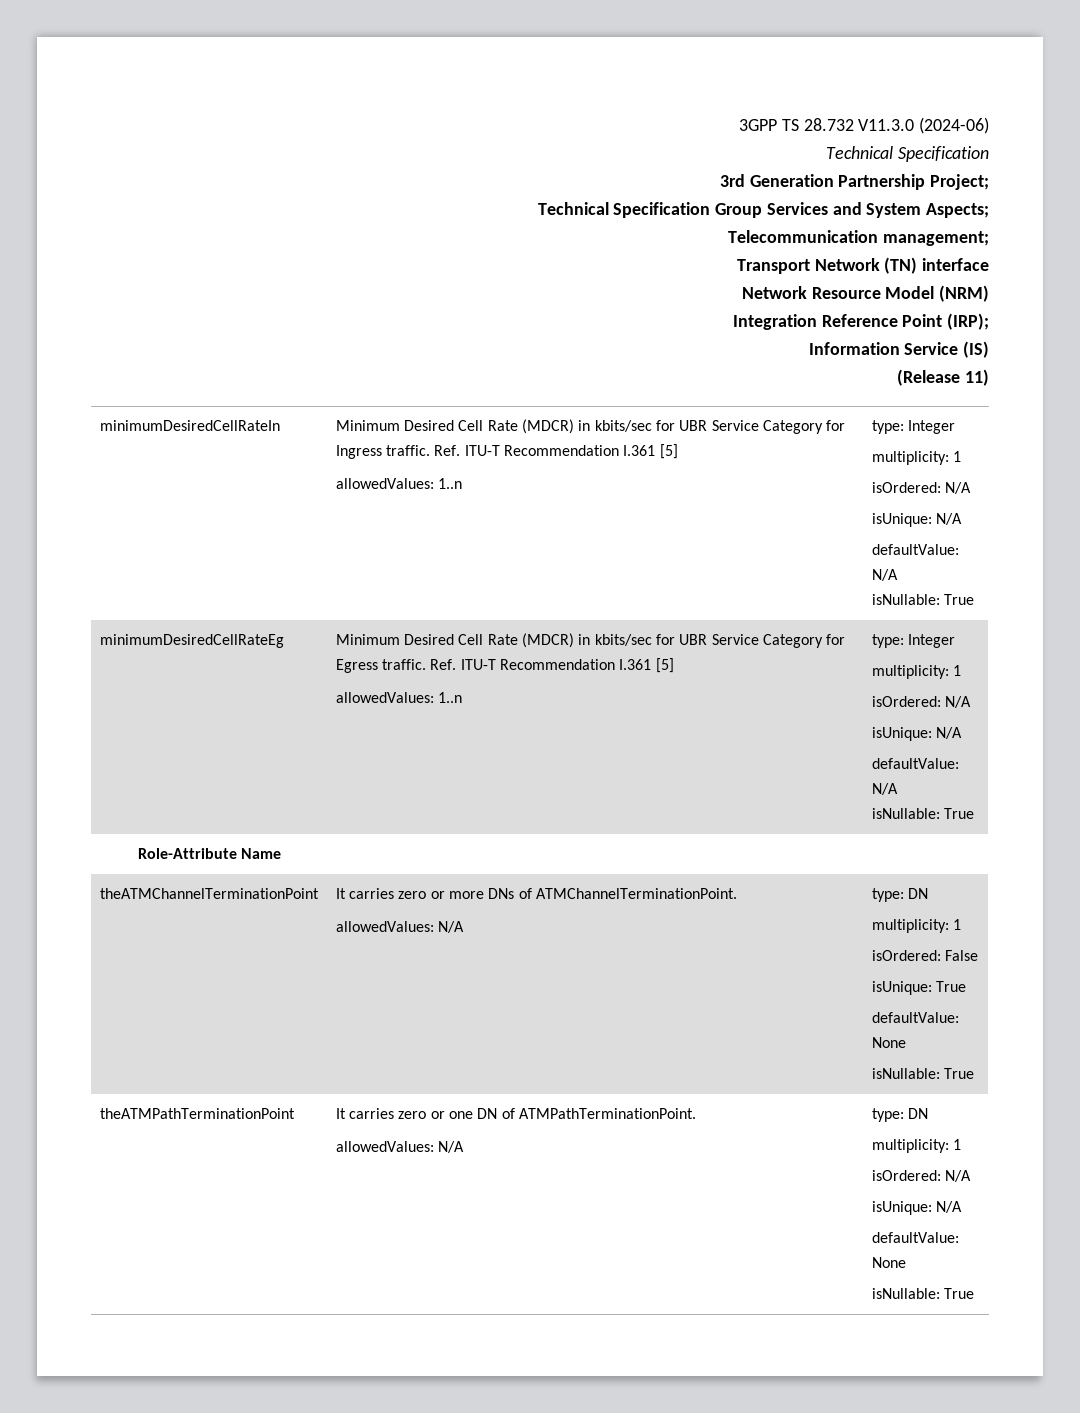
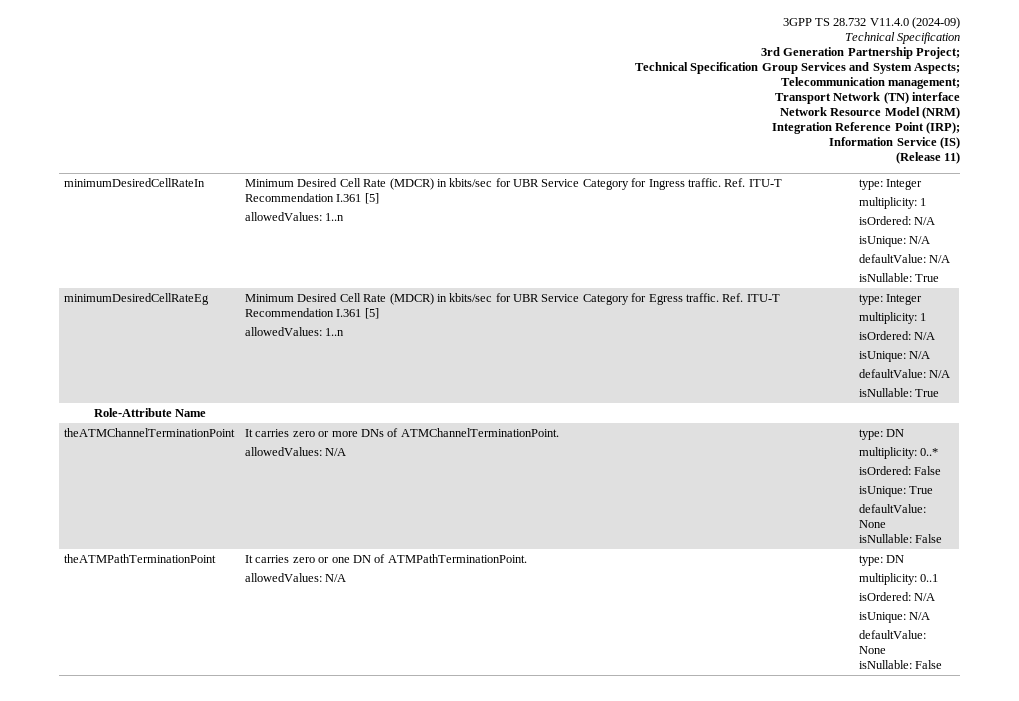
- 3GPP TS 28.732 V11.3.0 (2024-06)
+ 3GPP TS 28.732 V11.4.0 (2024-09)
  theATMChannelTerminationPoint | It carries zero or more DNs of ATMChannelTerminationPoint.
  allowedValues: N/A | type: DN
- multiplicity: 1
+ multiplicity: 0..*
  isOrdered: False
  isUnique: True
  defaultValue: None
- isNullable: True
+ isNullable: False
  theATMPathTerminationPoint | It carries zero or one DN of ATMPathTerminationPoint.
  allowedValues: N/A | type: DN
- multiplicity: 1
+ multiplicity: 0..1
  isOrdered: N/A
  isUnique: N/A
  defaultValue: None
- isNullable: True
+ isNullable: False

